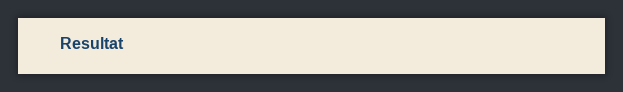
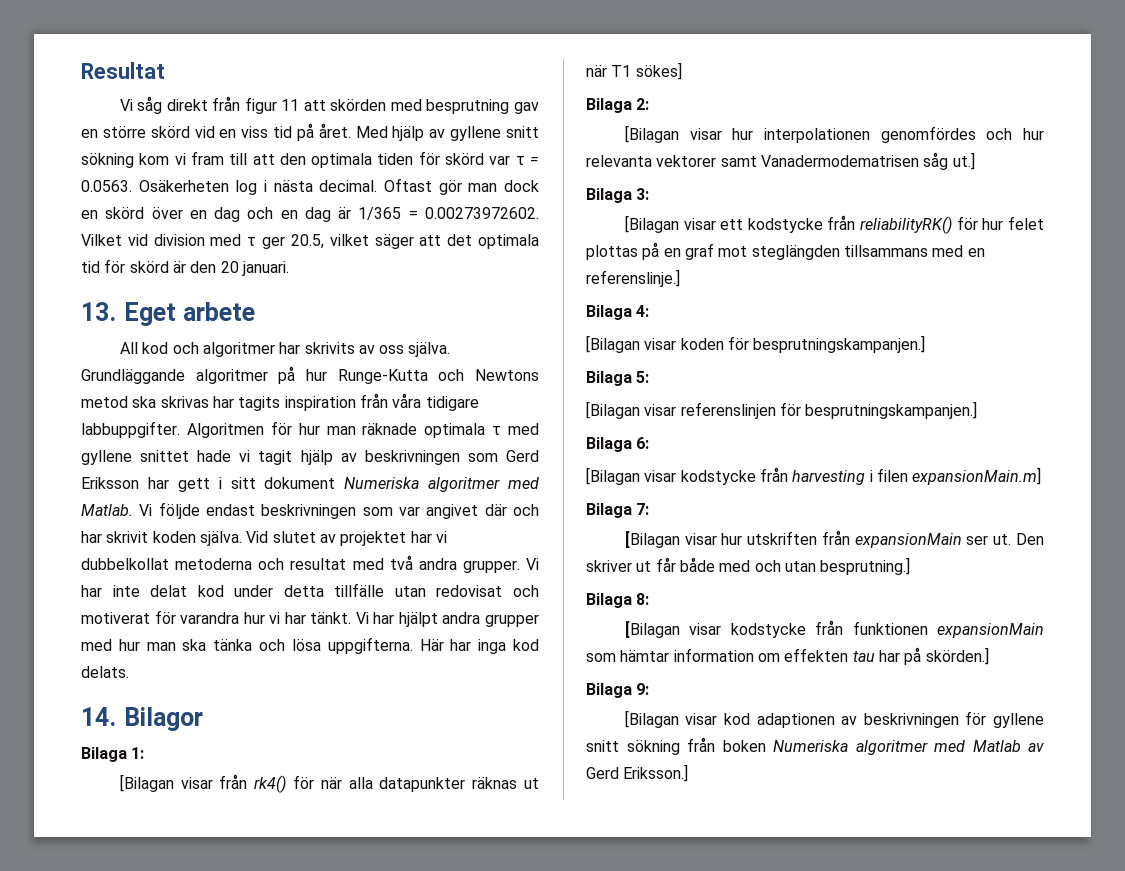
+ Vi såg direkt från figur 11 att skörden med besprutning gav en större skörd vid en viss tid på året. Med hjälp av gyllene snitt sökning kom vi fram till att den optimala tiden för skörd var τ = 0.0563. Osäkerheten log i nästa decimal. Oftast gör man dock en skörd över en dag och en dag är 1/365 = 0.00273972602. Vilket vid division med τ ger 20.5, vilket säger att det optimala tid för skörd är den 20 januari.
+ 13. Eget arbete
+ All kod och algoritmer har skrivits av oss själva. Grundläggande algoritmer på hur Runge-Kutta och Newtons metod ska skrivas har tagits inspiration från våra tidigare labbuppgifter. Algoritmen för hur man räknade optimala τ med gyllene snittet hade vi tagit hjälp av beskrivningen som Gerd Eriksson har gett i sitt dokument Numeriska algoritmer med Matlab. Vi följde endast beskrivningen som var angivet där och har skrivit koden själva. Vid slutet av projektet har vi dubbelkollat metoderna och resultat med två andra grupper. Vi har inte delat kod under detta tillfälle utan redovisat och motiverat för varandra hur vi har tänkt. Vi har hjälpt andra grupper med hur man ska tänka och lösa uppgifterna. Här har inga kod delats.
+ 14. Bilagor
+ Bilaga 1:
+ [Bilagan visar från rk4() för när alla datapunkter räknas ut när T1 sökes]
+ Bilaga 2:
+ [Bilagan visar hur interpolationen genomfördes och hur relevanta vektorer samt Vanadermodematrisen såg ut.]
+ Bilaga 3:
+ [Bilagan visar ett kodstycke från reliabilityRK() för hur felet plottas på en graf mot steglängden tillsammans med en referenslinje.]
+ Bilaga 4:
+ [Bilagan visar koden för besprutningskampanjen.]
+ Bilaga 5:
+ [Bilagan visar referenslinjen för besprutningskampanjen.]
+ Bilaga 6:
+ [Bilagan visar kodstycke från harvesting i filen expansionMain.m]
+ Bilaga 7:
+ [Bilagan visar hur utskriften från expansionMain ser ut. Den skriver ut får både med och utan besprutning.]
+ Bilaga 8:
+ [Bilagan visar kodstycke från funktionen expansionMain som hämtar information om effekten tau har på skörden.]
+ Bilaga 9:
+ [Bilagan visar kod adaptionen av beskrivningen för gyllene snitt sökning från boken Numeriska algoritmer med Matlab av Gerd Eriksson.]

